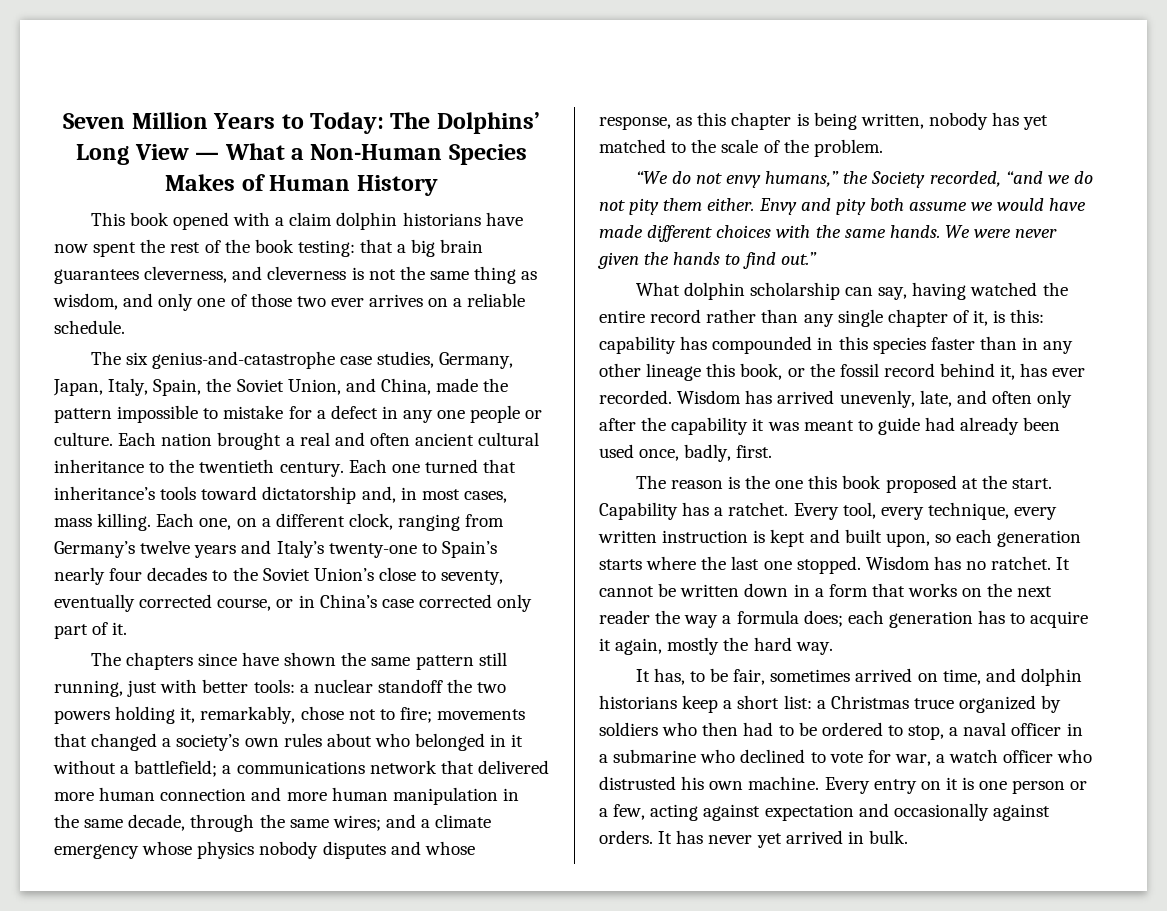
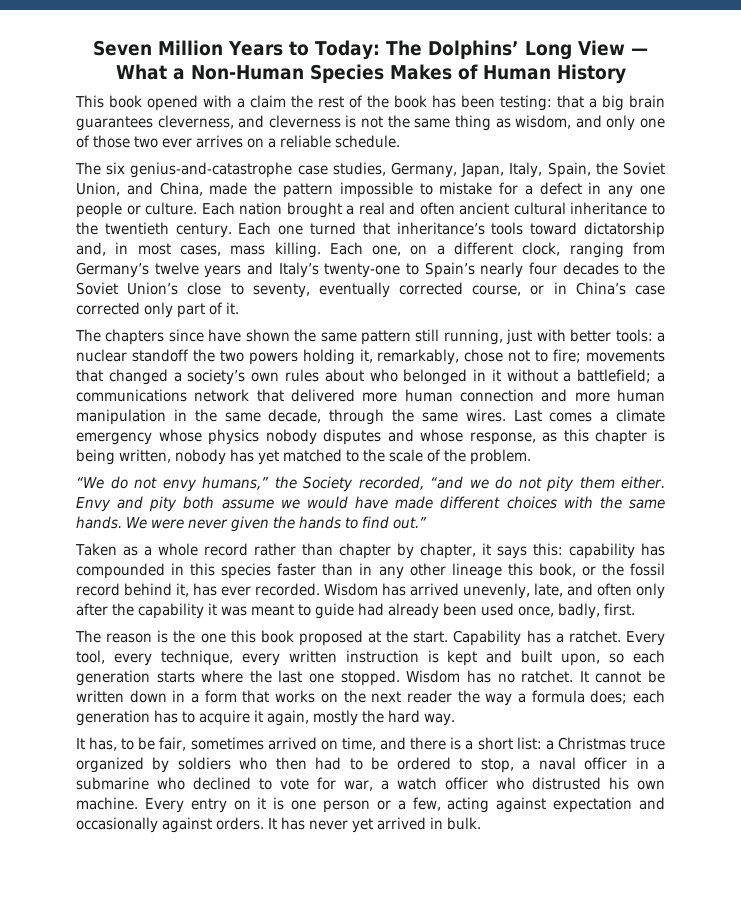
- This book opened with a claim dolphin historians have now spent the rest of the book testing: that a big brain guarantees cleverness, and cleverness is not the same thing as wisdom, and only one of those two ever arrives on a reliable schedule.
+ This book opened with a claim the rest of the book has been testing: that a big brain guarantees cleverness, and cleverness is not the same thing as wisdom, and only one of those two ever arrives on a reliable schedule.
- a communications network that delivered more human connection and more human manipulation in the same decade, through the same wires; and a climate emergency whose physics nobody disputes and whose response, as this chapter is being written, nobody has yet matched to the scale of the problem.
+ a communications network that delivered more human connection and more human manipulation in the same decade, through the same wires. Last comes a climate emergency whose physics nobody disputes and whose response, as this chapter is being written, nobody has yet matched to the scale of the problem.
- What dolphin scholarship can say, having watched the entire record rather than any single chapter of it, is this: capability has compounded in this species faster than in any other lineage this book, or the fossil record behind it, has ever recorded.
+ Taken as a whole record rather than chapter by chapter, it says this: capability has compounded in this species faster than in any other lineage this book, or the fossil record behind it, has ever recorded.
- It has, to be fair, sometimes arrived on time, and dolphin historians keep a short list: a Christmas truce organized by soldiers who then had to be ordered to stop, a naval officer in a submarine who declined to vote for war, a watch officer who distrusted his own machine.
+ It has, to be fair, sometimes arrived on time, and there is a short list: a Christmas truce organized by soldiers who then had to be ordered to stop, a naval officer in a submarine who declined to vote for war, a watch officer who distrusted his own machine.

